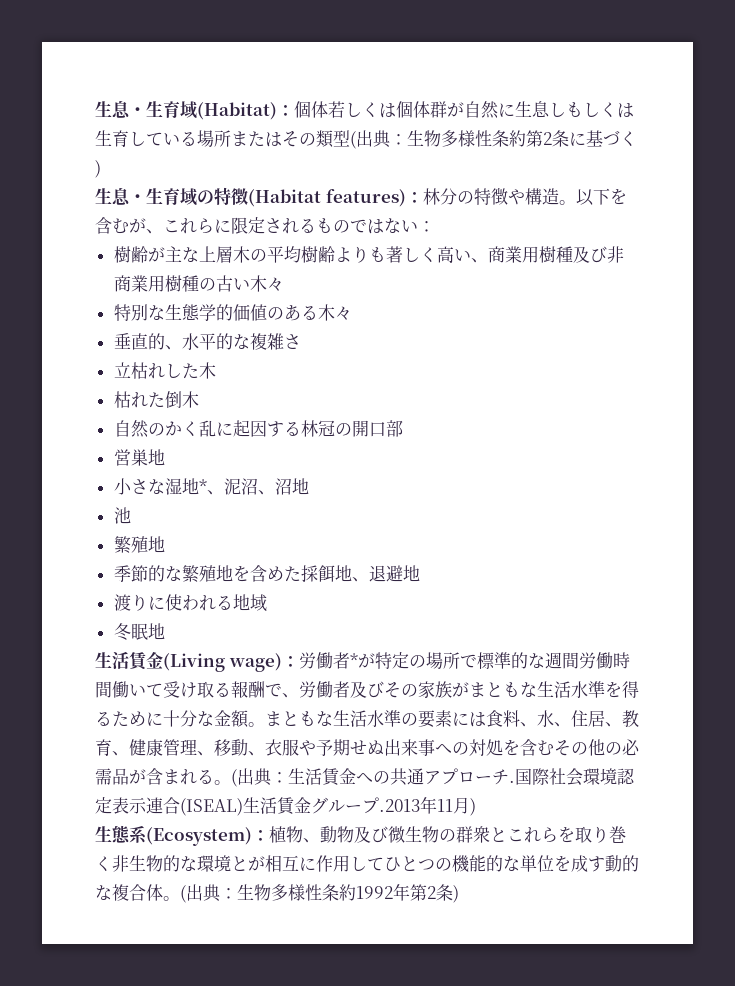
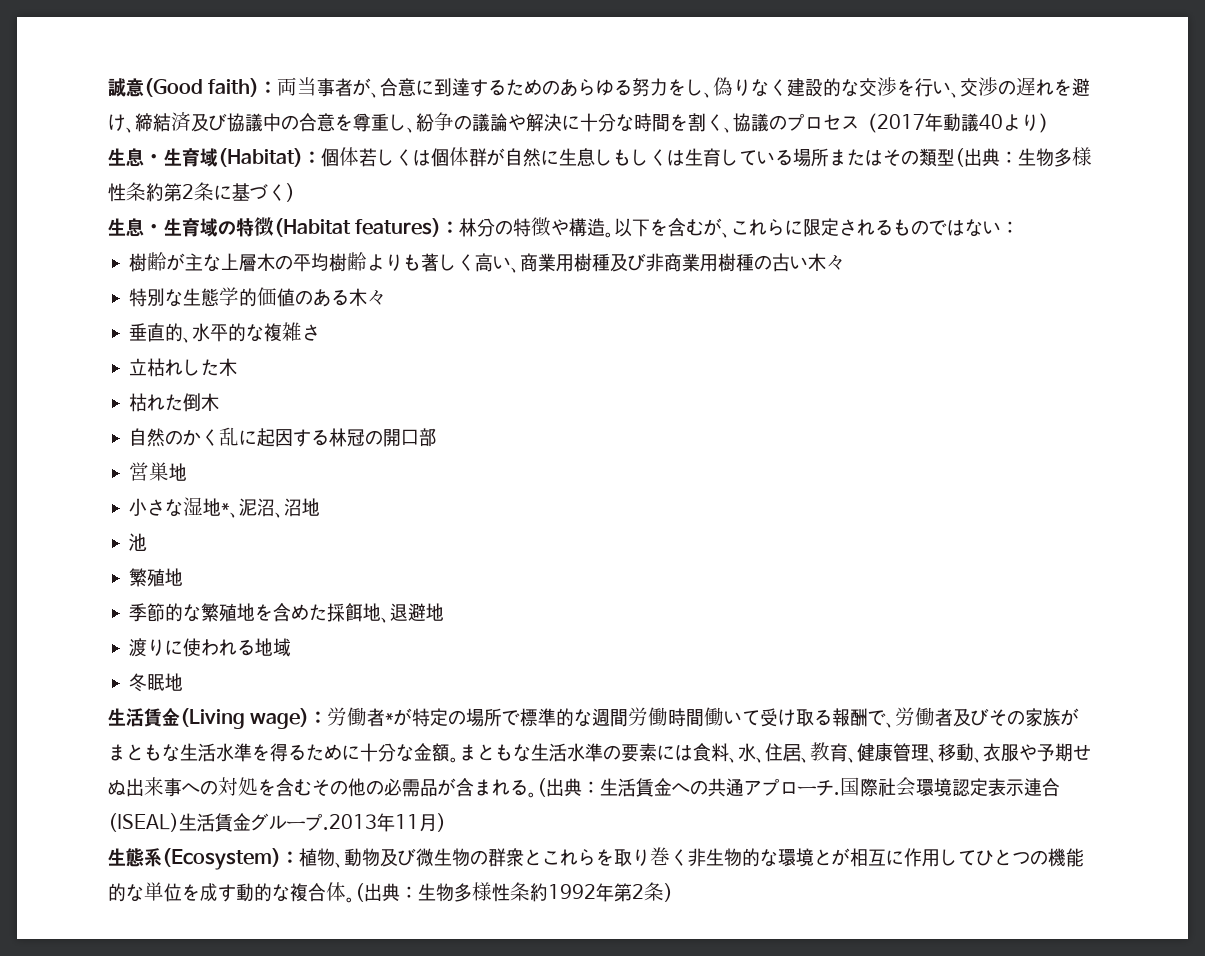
+ 誠意(Good faith)：両当事者が、合意に到達するためのあらゆる努力をし、偽りなく建設的な交渉を行い、交渉の遅れを避け、締結済及び協議中の合意を尊重し、紛争の議論や解決に十分な時間を割く、協議のプロセス（2017年動議40より）

